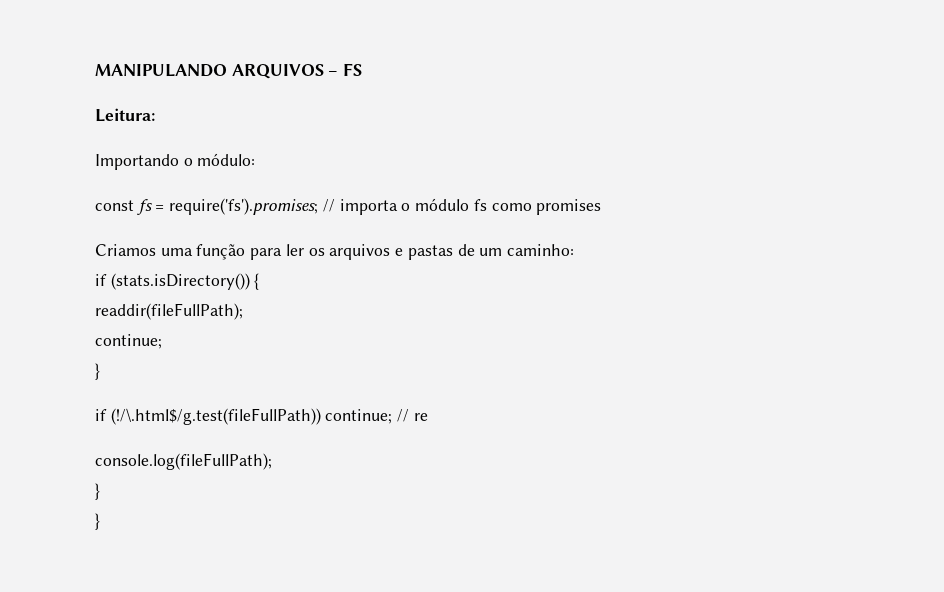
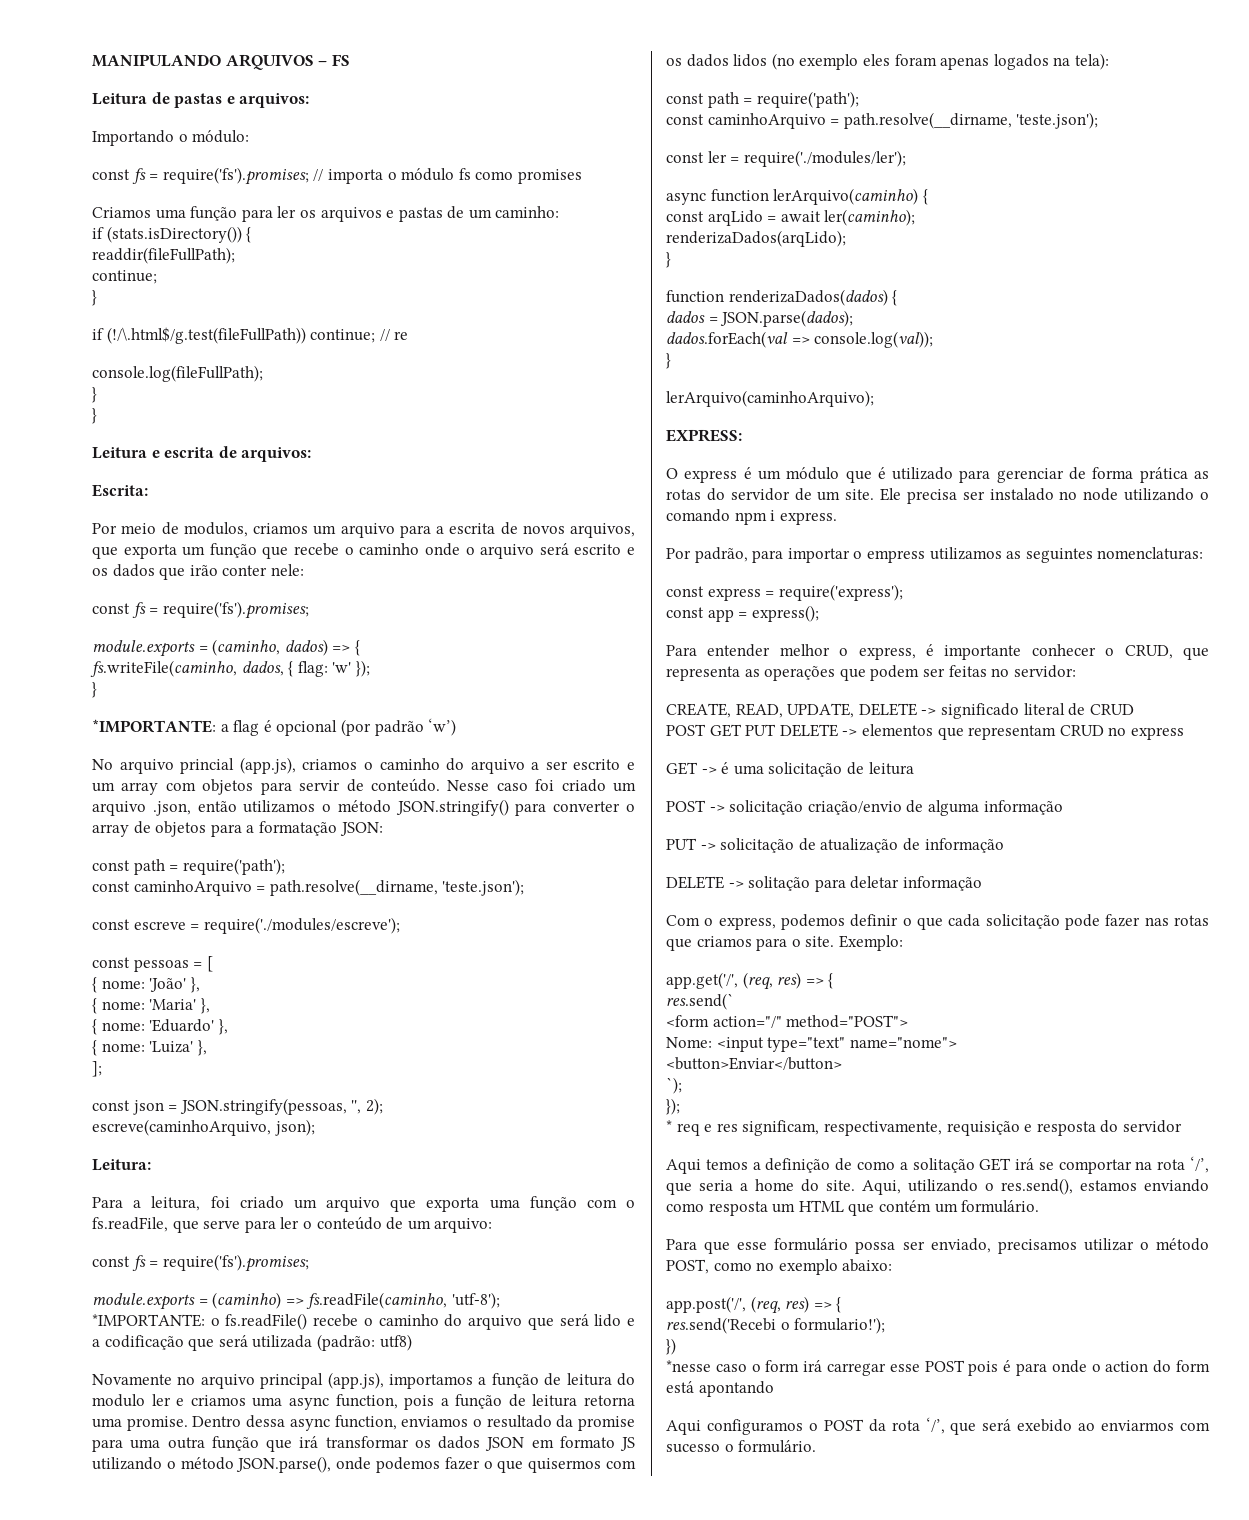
- Leitura:
+ Leitura de pastas e arquivos:
+ Leitura e escrita de arquivos:
+ Escrita:
+ Por meio de modulos, criamos um arquivo para a escrita de novos arquivos, que exporta um função que recebe o caminho onde o arquivo será escrito e os dados que irão conter nele:
+ const fs = require('fs').promises;
+ module.exports = (caminho, dados) => {
+ fs.writeFile(caminho, dados, { flag: 'w' });
+ }
+ *IMPORTANTE: a flag é opcional (por padrão ‘w’)
+ No arquivo princial (app.js), criamos o caminho do arquivo a ser escrito e um array com objetos para servir de conteúdo. Nesse caso foi criado um arquivo .json, então utilizamos o método JSON.stringify() para converter o array de objetos para a formatação JSON:
+ const path = require('path');
+ const caminhoArquivo = path.resolve(__dirname, 'teste.json');
+ const escreve = require('./modules/escreve');
+ const pessoas = [
+ { nome: 'João' },
+ { nome: 'Maria' },
+ { nome: 'Eduardo' },
+ { nome: 'Luiza' },
+ ];
+ const json = JSON.stringify(pessoas, '', 2);
+ escreve(caminhoArquivo, json);
+ Leitura:
+ Para a leitura, foi criado um arquivo que exporta uma função com o fs.readFile, que serve para ler o conteúdo de um arquivo:
+ const fs = require('fs').promises;
+ module.exports = (caminho) => fs.readFile(caminho, 'utf-8');
+ *IMPORTANTE: o fs.readFile() recebe o caminho do arquivo que será lido e a codificação que será utilizada (padrão: utf8)
+ Novamente no arquivo principal (app.js), importamos a função de leitura do modulo ler e criamos uma async function, pois a função de leitura retorna uma promise. Dentro dessa async function, enviamos o resultado da promise para uma outra função que irá transformar os dados JSON em formato JS utilizando o método JSON.parse(), onde podemos fazer o que quisermos com os dados lidos (no exemplo eles foram apenas logados na tela):
+ const path = require('path');
+ const caminhoArquivo = path.resolve(__dirname, 'teste.json');
+ const ler = require('./modules/ler');
+ async function lerArquivo(caminho) {
+ const arqLido = await ler(caminho);
+ renderizaDados(arqLido);
+ }
+ function renderizaDados(dados) {
+ dados = JSON.parse(dados);
+ dados.forEach(val => console.log(val));
+ }
+ lerArquivo(caminhoArquivo);
+ EXPRESS:
+ O express é um módulo que é utilizado para gerenciar de forma prática as rotas do servidor de um site. Ele precisa ser instalado no node utilizando o comando npm i express.
+ Por padrão, para importar o empress utilizamos as seguintes nomenclaturas:
+ const express = require('express');
+ const app = express();
+ Para entender melhor o express, é importante conhecer o CRUD, que representa as operações que podem ser feitas no servidor:
+ CREATE, READ, UPDATE, DELETE -> significado literal de CRUD
+ POST GET PUT DELETE -> elementos que representam CRUD no express
+ GET -> é uma solicitação de leitura
+ POST -> solicitação criação/envio de alguma informação
+ PUT -> solicitação de atualização de informação
+ DELETE -> solitação para deletar informação
+ Com o express, podemos definir o que cada solicitação pode fazer nas rotas que criamos para o site. Exemplo:
+ app.get('/', (req, res) => {
+ res.send(`
+ <form action="/" method="POST">
+ Nome: <input type="text" name="nome">
+ <button>Enviar</button>
+ `);
+ });
+ * req e res significam, respectivamente, requisição e resposta do servidor
+ Aqui temos a definição de como a solitação GET irá se comportar na rota ‘/’, que seria a home do site. Aqui, utilizando o res.send(), estamos enviando como resposta um HTML que contém um formulário.
+ Para que esse formulário possa ser enviado, precisamos utilizar o método POST, como no exemplo abaixo:
+ app.post('/', (req, res) => {
+ res.send('Recebi o formulario!');
+ })
+ *nesse caso o form irá carregar esse POST pois é para onde o action do form está apontando
+ Aqui configuramos o POST da rota ‘/’, que será exebido ao enviarmos com sucesso o formulário.

